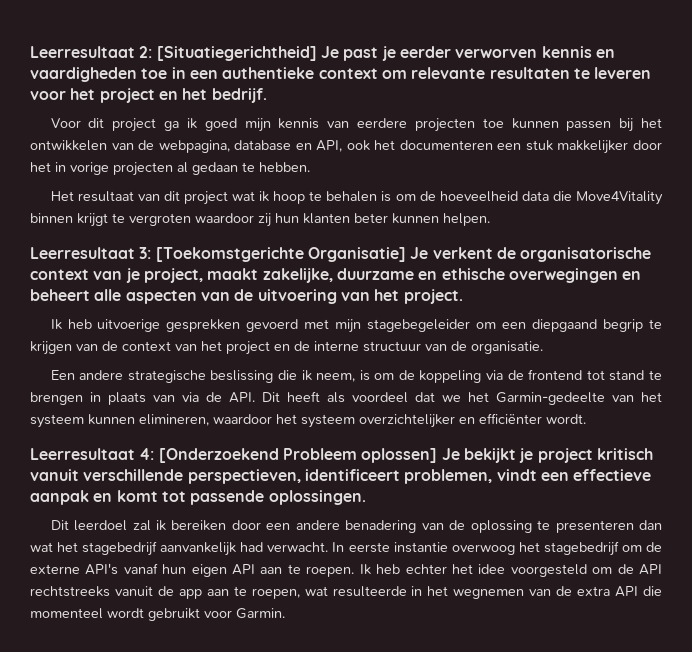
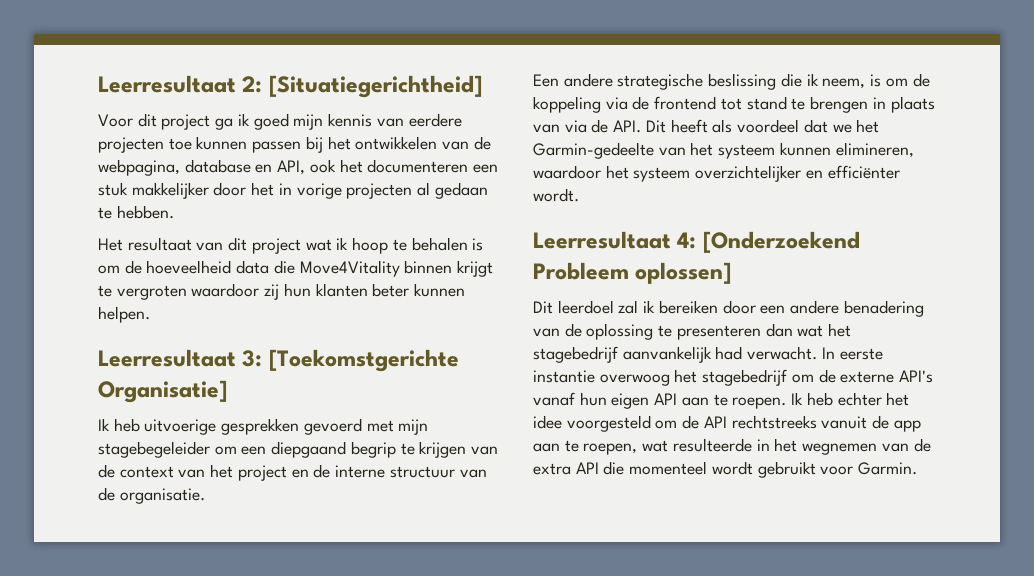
- Leerresultaat 2: [Situatiegerichtheid] Je past je eerder verworven kennis en vaardigheden toe in een authentieke context om relevante resultaten te leveren voor het project en het bedrijf.
+ Leerresultaat 2: [Situatiegerichtheid]
- Leerresultaat 3: [Toekomstgerichte Organisatie] Je verkent de organisatorische context van je project, maakt zakelijke, duurzame en ethische overwegingen en beheert alle aspecten van de uitvoering van het project.
+ Leerresultaat 3: [Toekomstgerichte Organisatie]
- Leerresultaat 4: [Onderzoekend Probleem oplossen] Je bekijkt je project kritisch vanuit verschillende perspectieven, identificeert problemen, vindt een effectieve aanpak en komt tot passende oplossingen.
+ Leerresultaat 4: [Onderzoekend Probleem oplossen]

